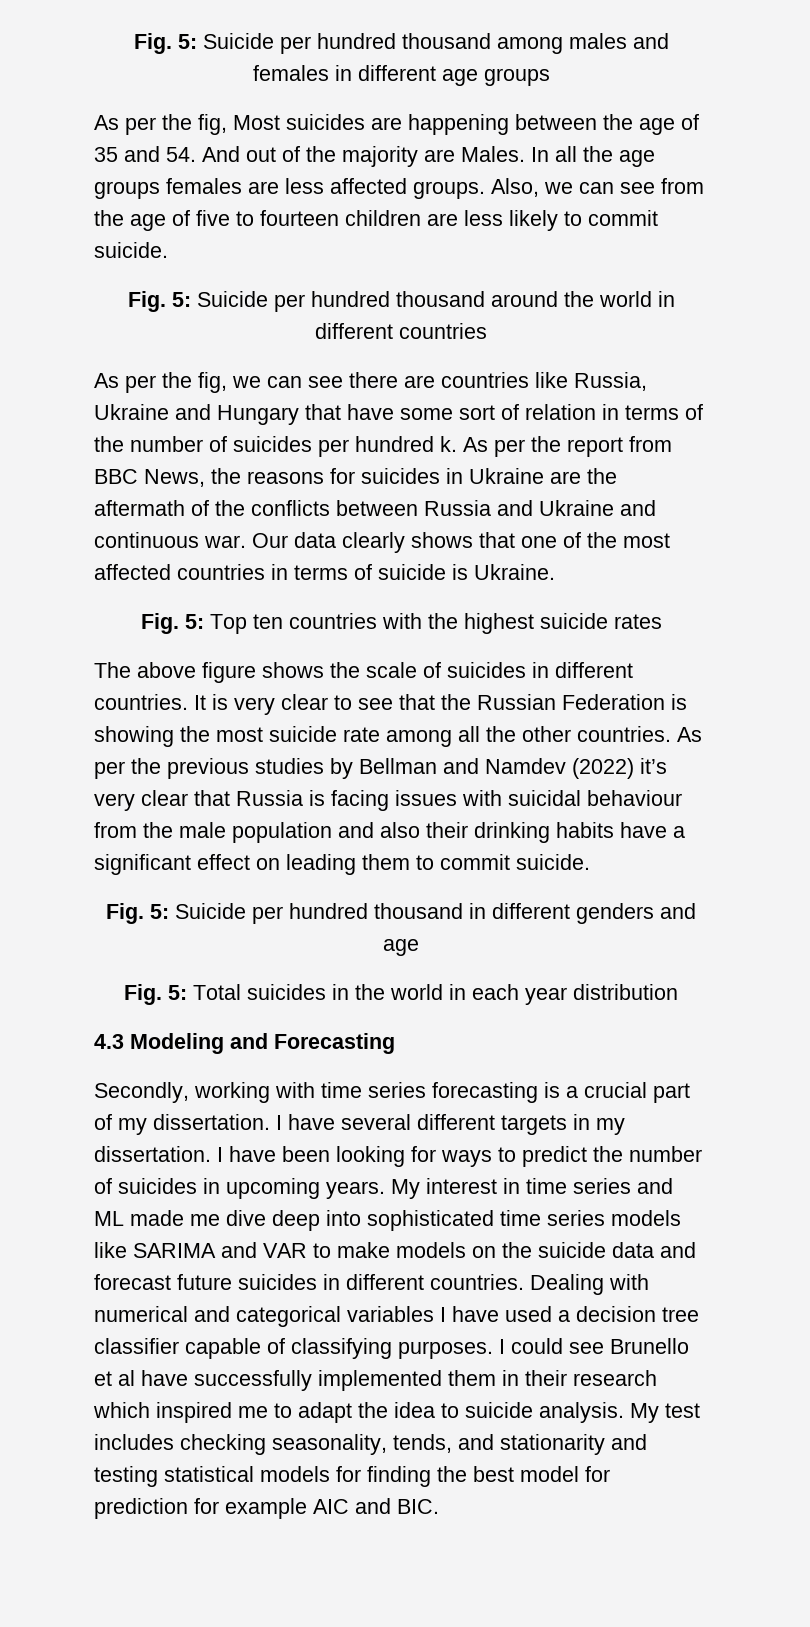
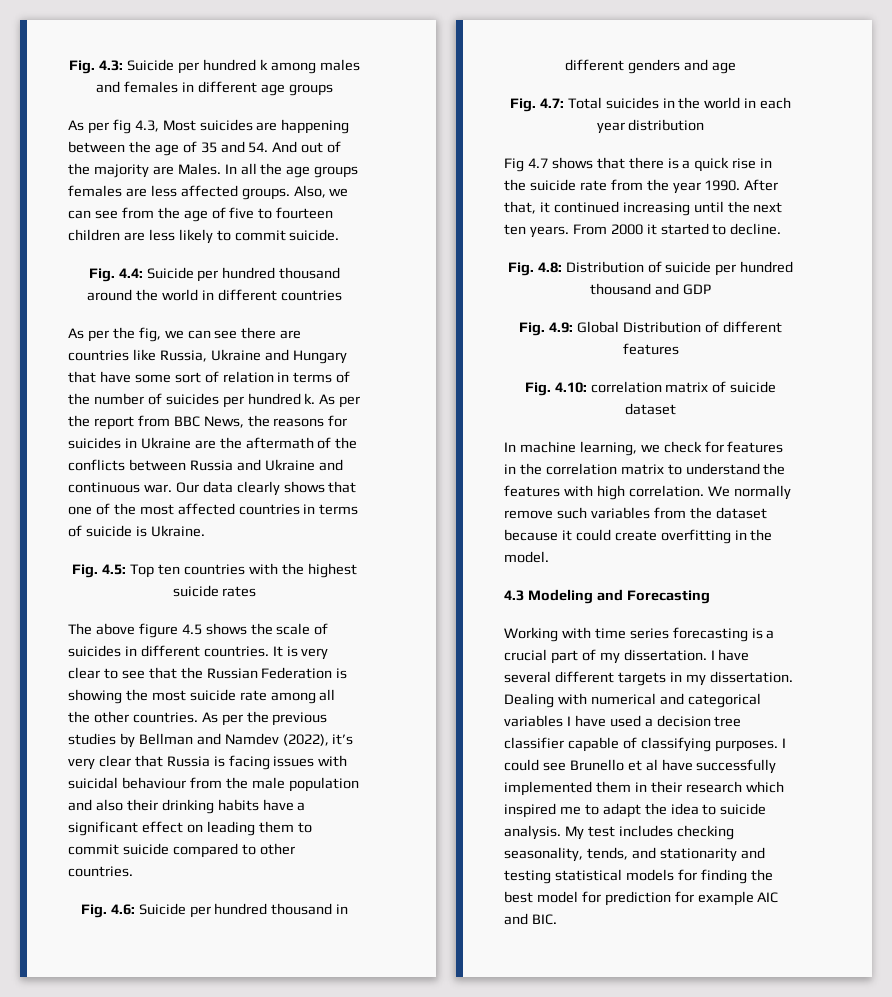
- Fig. 5: Suicide per hundred thousand among males and females in different age groups
+ Fig. 4.3: Suicide per hundred k among males and females in different age groups
- As per the fig, Most suicides are happening between the age of 35 and 54. And out of the majority are Males.
+ As per fig 4.3, Most suicides are happening between the age of 35 and 54. And out of the majority are Males.
- Fig. 5: Suicide per hundred thousand around the world in different countries
+ Fig. 4.4: Suicide per hundred thousand around the world in different countries
- Fig. 5: Top ten countries with the highest suicide rates
+ Fig. 4.5: Top ten countries with the highest suicide rates
- The above figure shows the scale of suicides in different countries.
+ The above figure 4.5 shows the scale of suicides in different countries.
- As per the previous studies by Bellman and Namdev (2022) it’s very clear that Russia is facing issues with suicidal behaviour from the male population and also their drinking habits have a significant effect on leading them to commit suicide.
- Fig. 5: Suicide per hundred thousand in different genders and age
+ As per the previous studies by Bellman and Namdev (2022), it’s very clear that Russia is facing issues with suicidal behaviour from the male population and also their drinking habits have a significant effect on leading them to commit suicide compared to other countries.
+ Fig. 4.6: Suicide per hundred thousand in different genders and age
- Fig. 5: Total suicides in the world in each year distribution
+ Fig. 4.7: Total suicides in the world in each year distribution
+ Fig 4.7 shows that there is a quick rise in the suicide rate from the year 1990. After that, it continued increasing until the next ten years. From 2000 it started to decline.
+ Fig. 4.8: Distribution of suicide per hundred thousand and GDP
+ Fig. 4.9: Global Distribution of different features
+ Fig. 4.10: correlation matrix of suicide dataset
+ In machine learning, we check for features in the correlation matrix to understand the features with high correlation. We normally remove such variables from the dataset because it could create overfitting in the model.
- Secondly, working with time series forecasting is a crucial part of my dissertation.
+ Working with time series forecasting is a crucial part of my dissertation.
- I have been looking for ways to predict the number of suicides in upcoming years. My interest in time series and ML made me dive deep into sophisticated time series models like SARIMA and VAR to make models on the suicide data and forecast future suicides in different countries.

